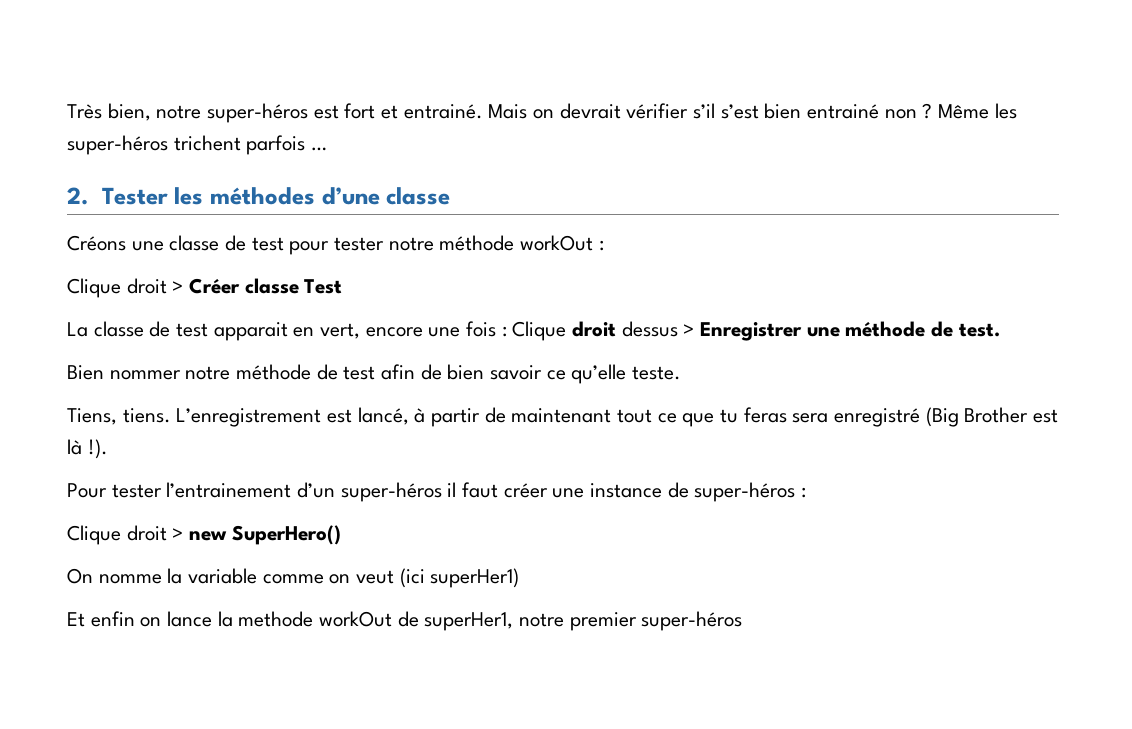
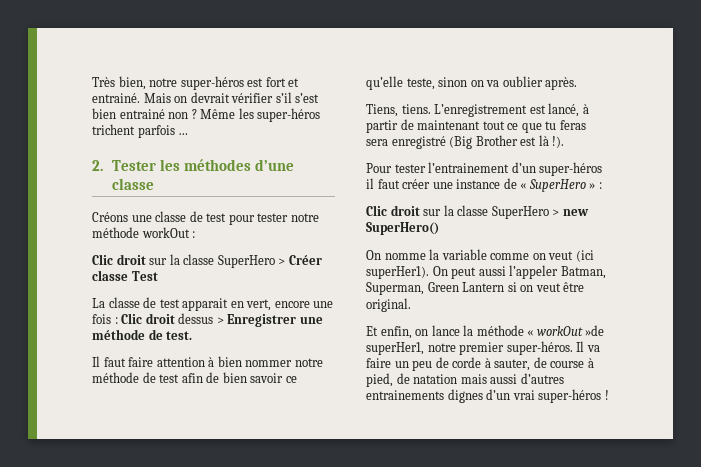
- Clique droit > Créer classe Test
+ Clic droit sur la classe SuperHero > Créer classe Test
- La classe de test apparait en vert, encore une fois : Clique droit dessus > Enregistrer une méthode de test.
+ La classe de test apparait en vert, encore une fois : Clic droit dessus > Enregistrer une méthode de test.
- Bien nommer notre méthode de test afin de bien savoir ce qu’elle teste.
+ Il faut faire attention à bien nommer notre méthode de test afin de bien savoir ce qu’elle teste, sinon on va oublier après.
- Pour tester l’entrainement d’un super-héros il faut créer une instance de super-héros :
- Clique droit > new SuperHero()
+ Pour tester l’entrainement d’un super-héros il faut créer une instance de « SuperHero » :
+ Clic droit sur la classe SuperHero > new SuperHero()
- On nomme la variable comme on veut (ici superHer1)
+ On nomme la variable comme on veut (ici superHer1). On peut aussi l’appeler Batman, Superman, Green Lantern si on veut être original.
- Et enfin on lance la methode workOut de superHer1, notre premier super-héros
+ Et enfin, on lance la méthode « workOut »de superHer1, notre premier super-héros. Il va faire un peu de corde à sauter, de course à pied, de natation mais aussi d’autres entrainements dignes d’un vrai super-héros !

